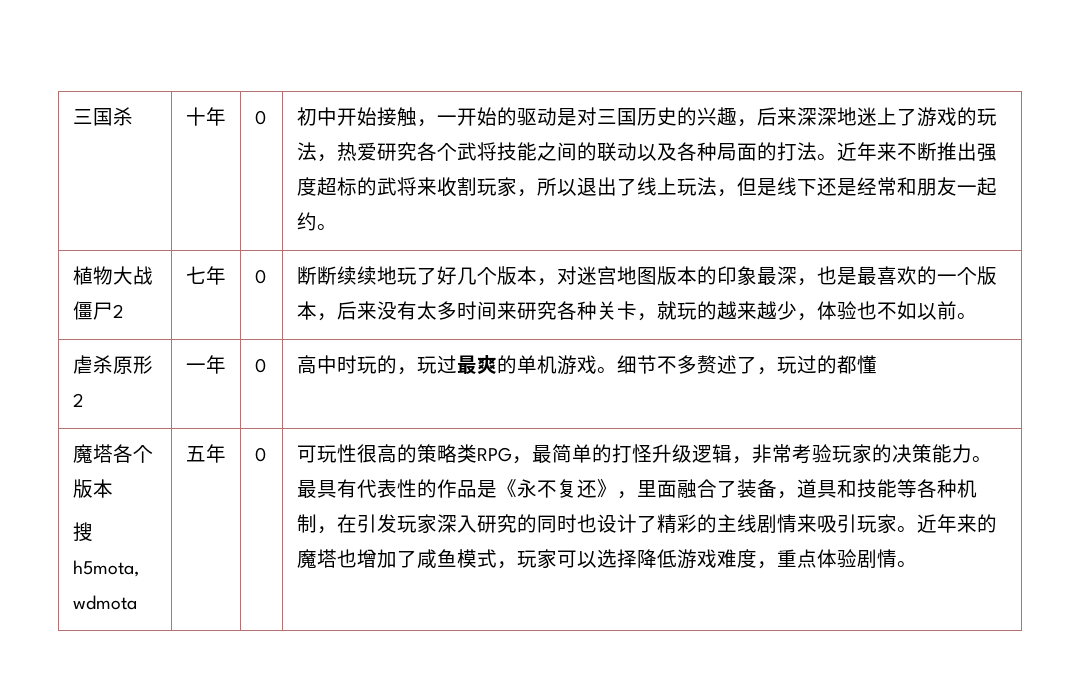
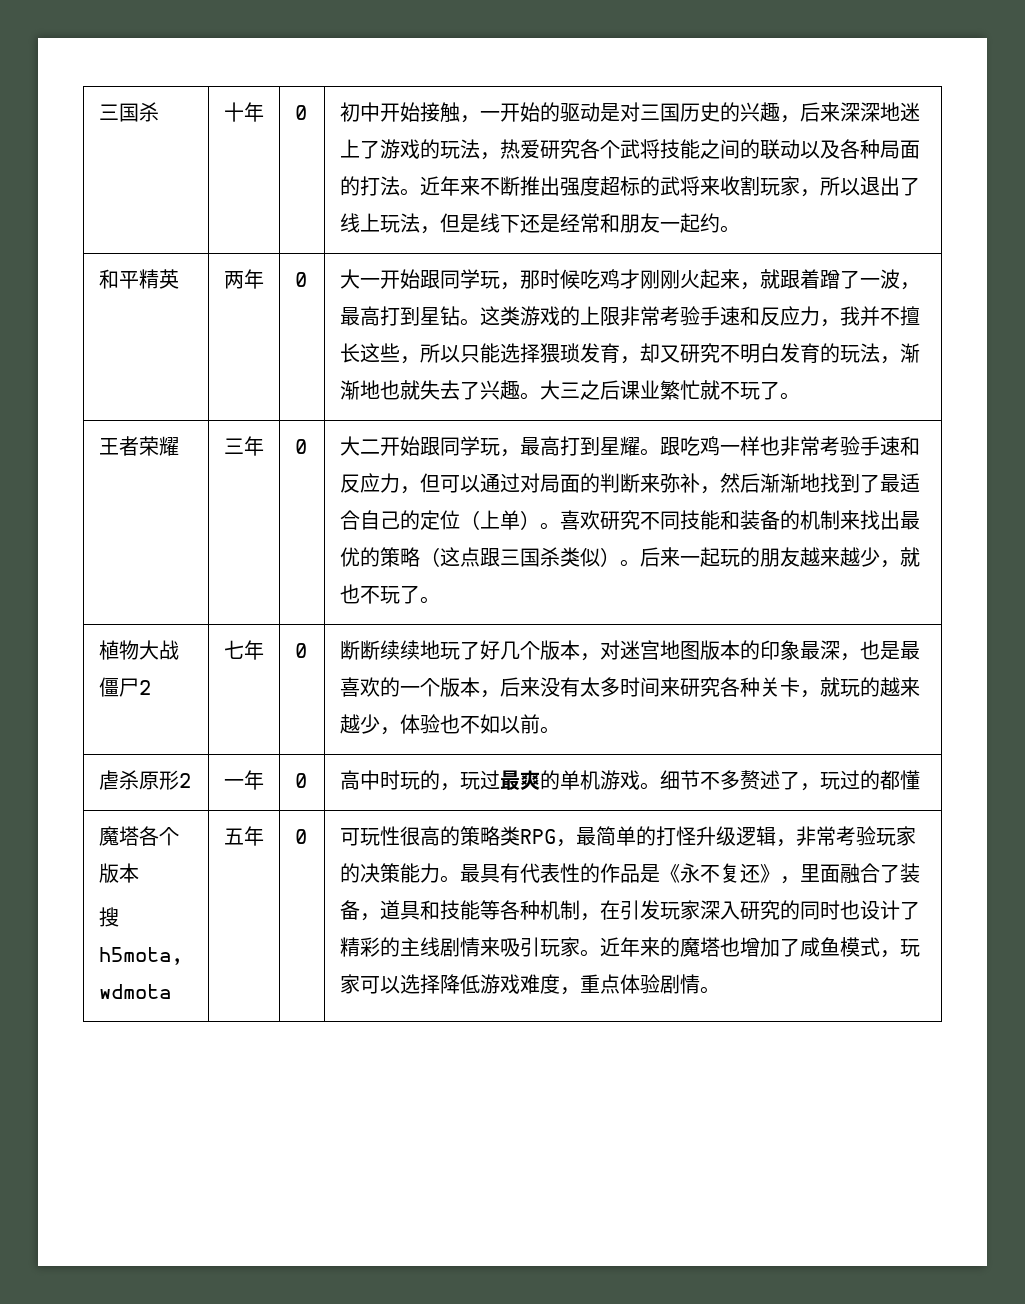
+ 和平精英 | 两年 | 0 | 大一开始跟同学玩，那时候吃鸡才刚刚火起来，就跟着蹭了一波，最高打到星钻。这类游戏的上限非常考验手速和反应力，我并不擅长这些，所以只能选择猥琐发育，却又研究不明白发育的玩法，渐渐地也就失去了兴趣。大三之后课业繁忙就不玩了。
+ 王者荣耀 | 三年 | 0 | 大二开始跟同学玩，最高打到星耀。跟吃鸡一样也非常考验手速和反应力，但可以通过对局面的判断来弥补，然后渐渐地找到了最适合自己的定位（上单）。喜欢研究不同技能和装备的机制来找出最优的策略（这点跟三国杀类似）。后来一起玩的朋友越来越少，就也不玩了。

